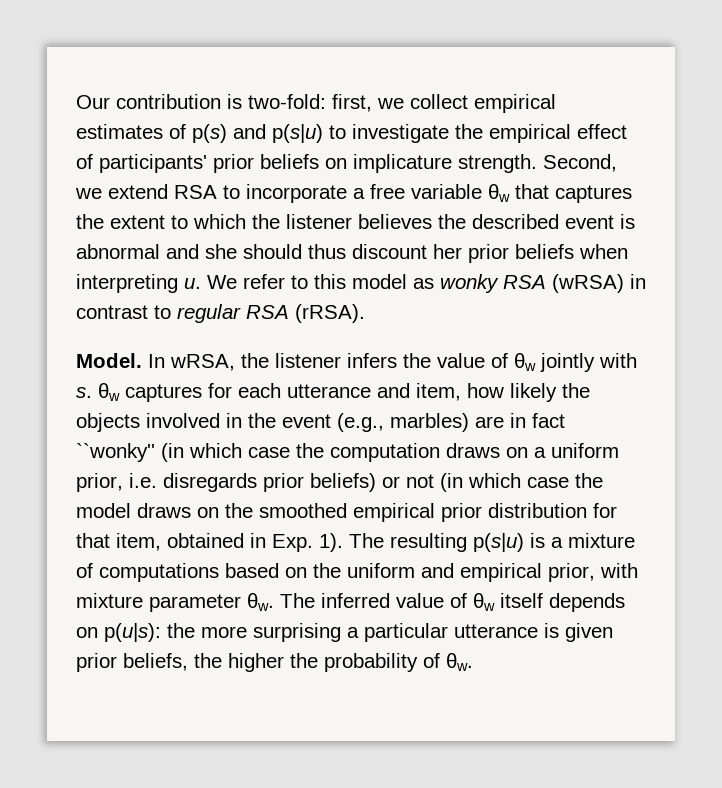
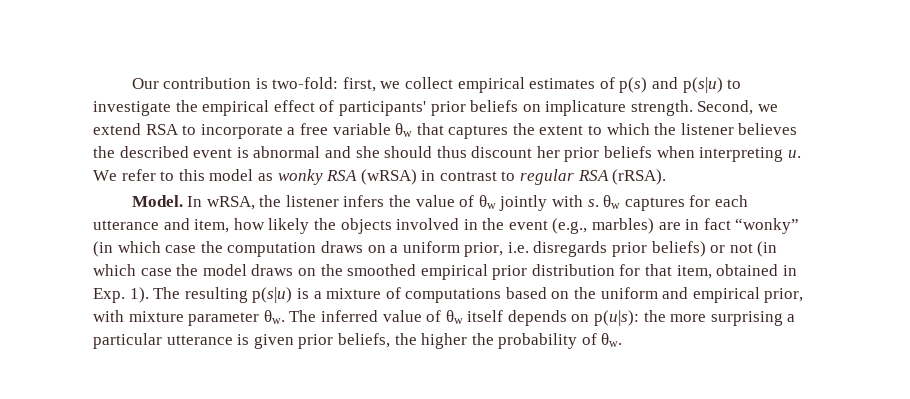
- In wRSA, the listener infers the value of θw jointly with s. θw captures for each utterance and item, how likely the objects involved in the event (e.g., marbles) are in fact ``wonky'' (in which case the computation draws on a uniform prior, i.e. disregards prior beliefs) or not (in which case the model draws on the smoothed empirical prior distribution for that item, obtained in Exp. 1).
+ In wRSA, the listener infers the value of θw jointly with s. θw captures for each utterance and item, how likely the objects involved in the event (e.g., marbles) are in fact “wonky” (in which case the computation draws on a uniform prior, i.e. disregards prior beliefs) or not (in which case the model draws on the smoothed empirical prior distribution for that item, obtained in Exp. 1).

